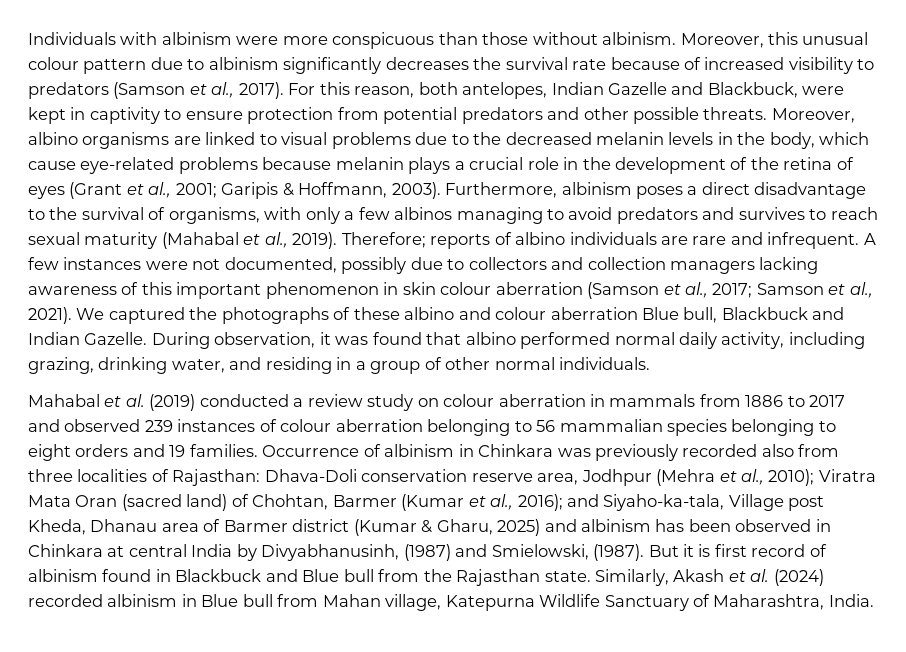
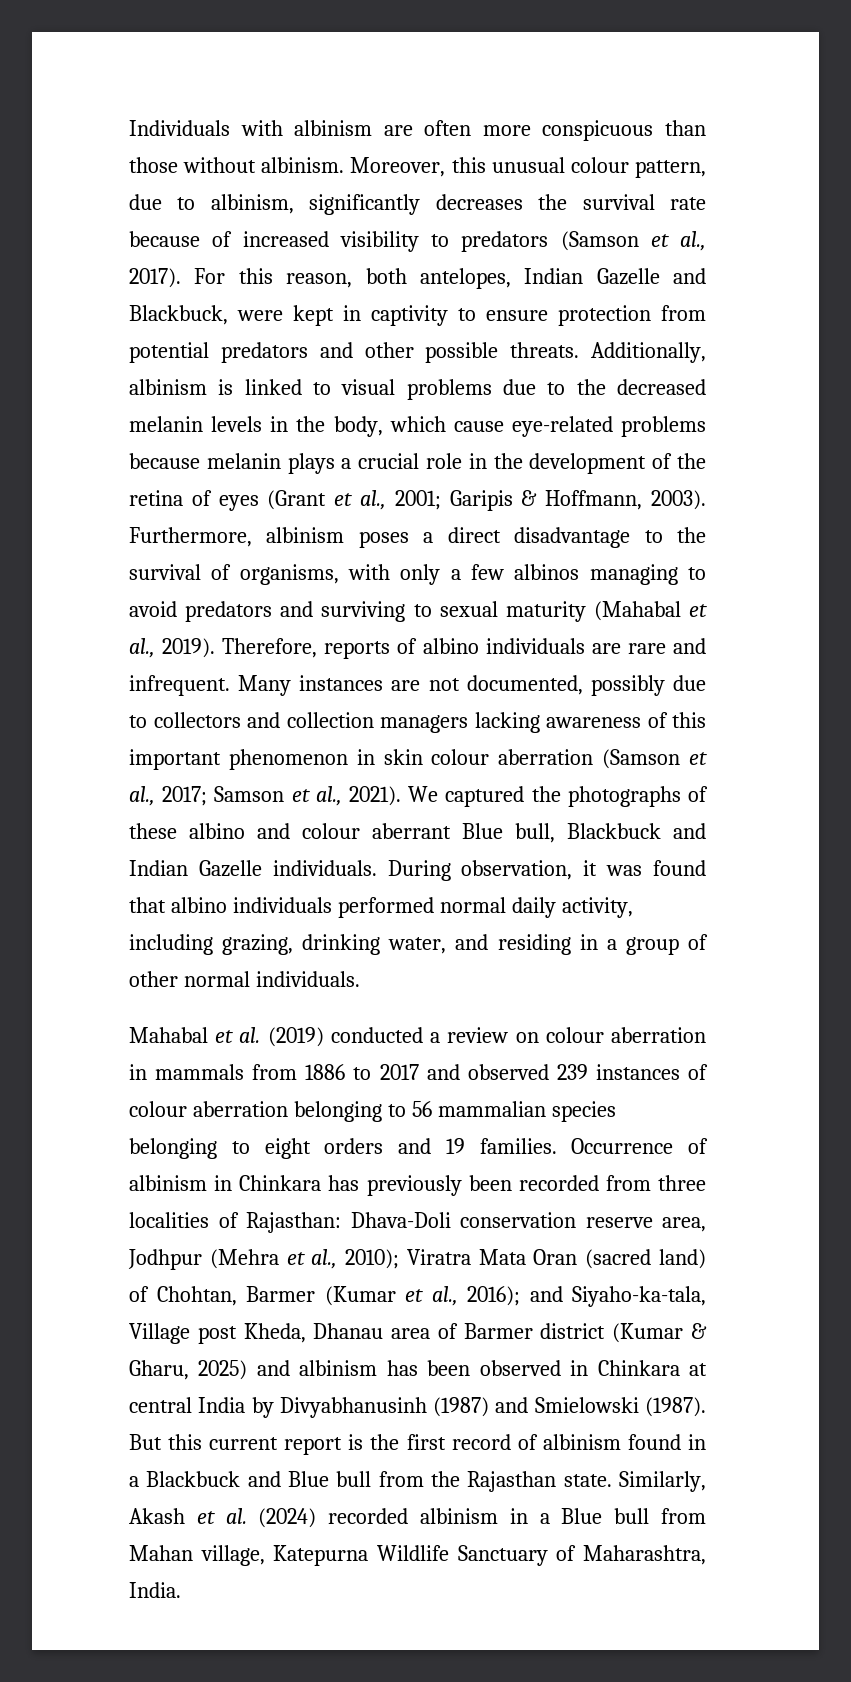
- Individuals with albinism were more conspicuous than those without albinism.
+ Individuals with albinism are often more conspicuous than those without albinism.
- Moreover, this unusual colour pattern due to albinism significantly decreases the survival rate because of increased visibility to predators (Samson et al., 2017).
+ Moreover, this unusual colour pattern, due to albinism, significantly decreases the survival rate because of increased visibility to predators (Samson et al., 2017).
- Moreover, albino organisms are linked to visual problems due to the decreased melanin levels in the body, which cause eye-related problems because melanin plays a crucial role in the development of the retina of eyes (Grant et al., 2001; Garipis & Hoffmann, 2003).
+ Additionally, albinism is linked to visual problems due to the decreased melanin levels in the body, which cause eye-related problems because melanin plays a crucial role in the development of the retina of eyes (Grant et al., 2001; Garipis & Hoffmann, 2003).
- Furthermore, albinism poses a direct disadvantage to the survival of organisms, with only a few albinos managing to avoid predators and survives to reach sexual maturity (Mahabal et al., 2019).
+ Furthermore, albinism poses a direct disadvantage to the survival of organisms, with only a few albinos managing to avoid predators and surviving to sexual maturity (Mahabal et al., 2019).
- Therefore; reports of albino individuals are rare and infrequent.
+ Therefore, reports of albino individuals are rare and infrequent.
- A few instances were not documented, possibly due to collectors and collection managers lacking awareness of this important phenomenon in skin colour aberration (Samson et al., 2017; Samson et al., 2021).
+ Many instances are not documented, possibly due to collectors and collection managers lacking awareness of this important phenomenon in skin colour aberration (Samson et al., 2017; Samson et al., 2021).
- We captured the photographs of these albino and colour aberration Blue bull, Blackbuck and Indian Gazelle.
+ We captured the photographs of these albino and colour aberrant Blue bull, Blackbuck and Indian Gazelle individuals.
- During observation, it was found that albino performed normal daily activity, including grazing, drinking water, and residing in a group of other normal individuals.
+ During observation, it was found that albino individuals performed normal daily activity, including grazing, drinking water, and residing in a group of other normal individuals.
- Mahabal et al. (2019) conducted a review study on colour aberration in mammals from 1886 to 2017 and observed 239 instances of colour aberration belonging to 56 mammalian species belonging to eight orders and 19 families.
+ Mahabal et al. (2019) conducted a review on colour aberration in mammals from 1886 to 2017 and observed 239 instances of colour aberration belonging to 56 mammalian species belonging to eight orders and 19 families.
- Occurrence of albinism in Chinkara was previously recorded also from three localities of Rajasthan: Dhava-Doli conservation reserve area, Jodhpur (Mehra et al., 2010); Viratra Mata Oran (sacred land) of Chohtan, Barmer (Kumar et al., 2016); and Siyaho-ka-tala, Village post Kheda, Dhanau area of Barmer district (Kumar & Gharu, 2025) and albinism has been observed in Chinkara at central India by Divyabhanusinh, (1987) and Smielowski, (1987).
+ Occurrence of albinism in Chinkara has previously been recorded from three localities of Rajasthan: Dhava-Doli conservation reserve area, Jodhpur (Mehra et al., 2010); Viratra Mata Oran (sacred land) of Chohtan, Barmer (Kumar et al., 2016); and Siyaho-ka-tala, Village post Kheda, Dhanau area of Barmer district (Kumar & Gharu, 2025) and albinism has been observed in Chinkara at central India by Divyabhanusinh (1987) and Smielowski (1987).
- But it is first record of albinism found in Blackbuck and Blue bull from the Rajasthan state.
+ But this current report is the first record of albinism found in a Blackbuck and Blue bull from the Rajasthan state.
- Similarly, Akash et al. (2024) recorded albinism in Blue bull from Mahan village, Katepurna Wildlife Sanctuary of Maharashtra, India.
+ Similarly, Akash et al. (2024) recorded albinism in a Blue bull from Mahan village, Katepurna Wildlife Sanctuary of Maharashtra, India.

